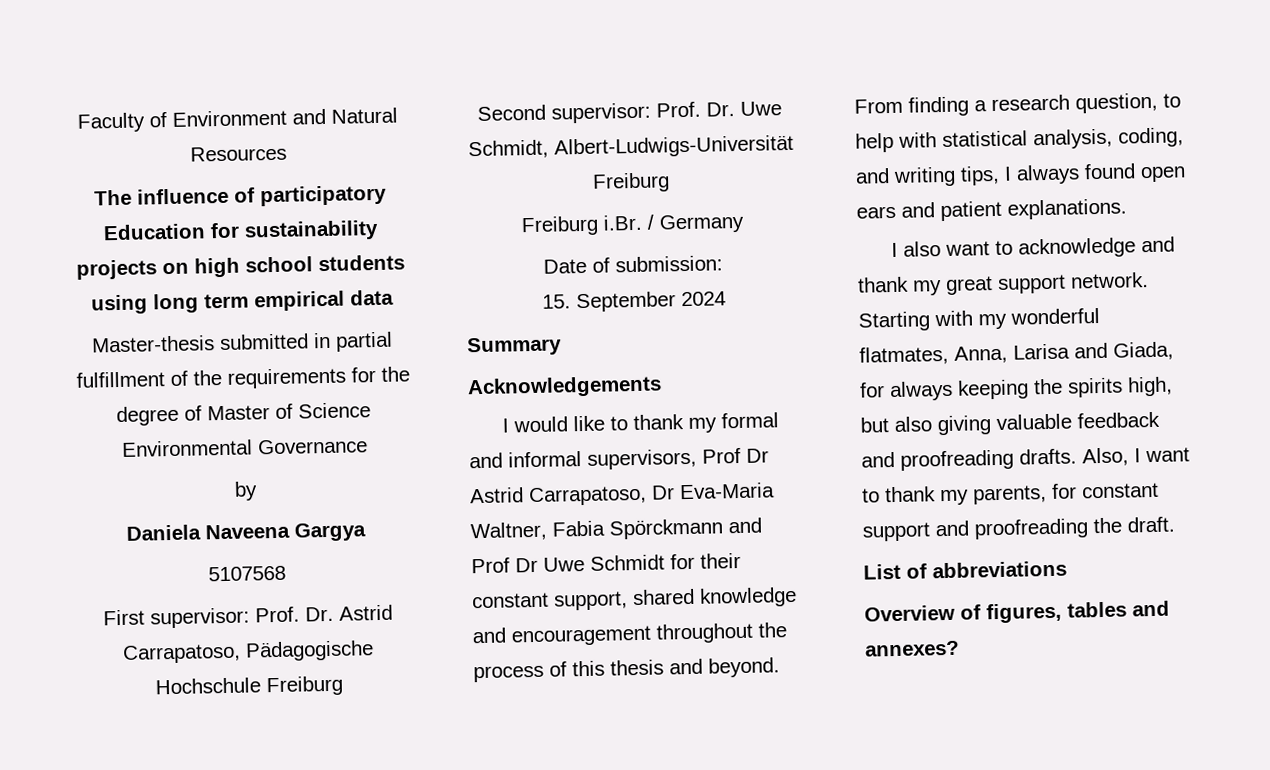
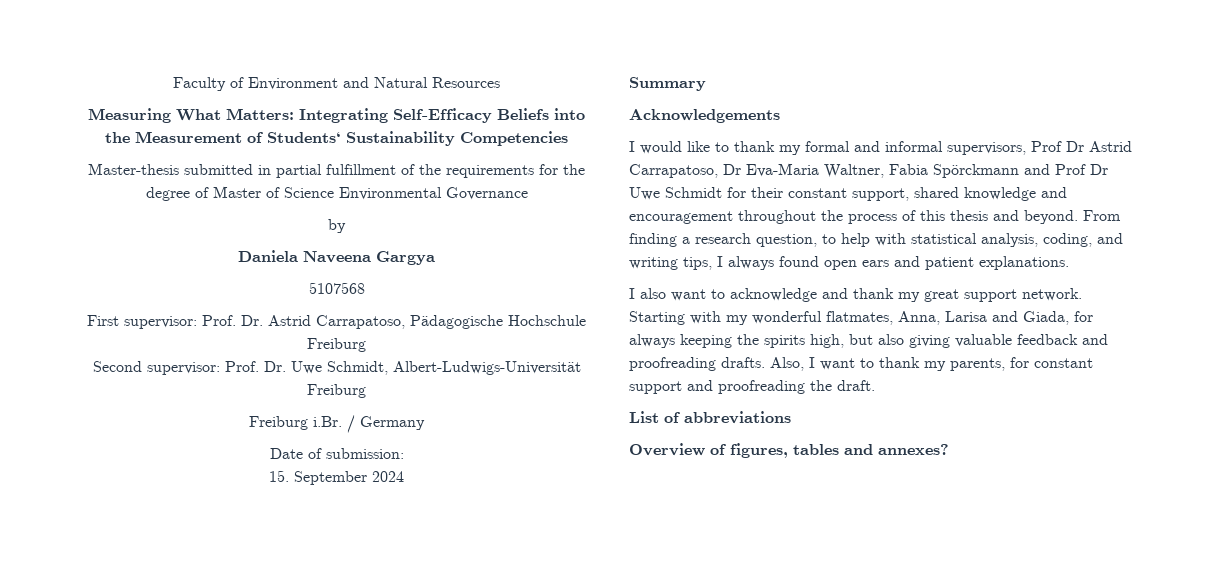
- The influence of participatory Education for sustainability projects on high school students using long term empirical data
+ Measuring What Matters: Integrating Self-Efficacy Beliefs into the Measurement of Students‘ Sustainability Competencies

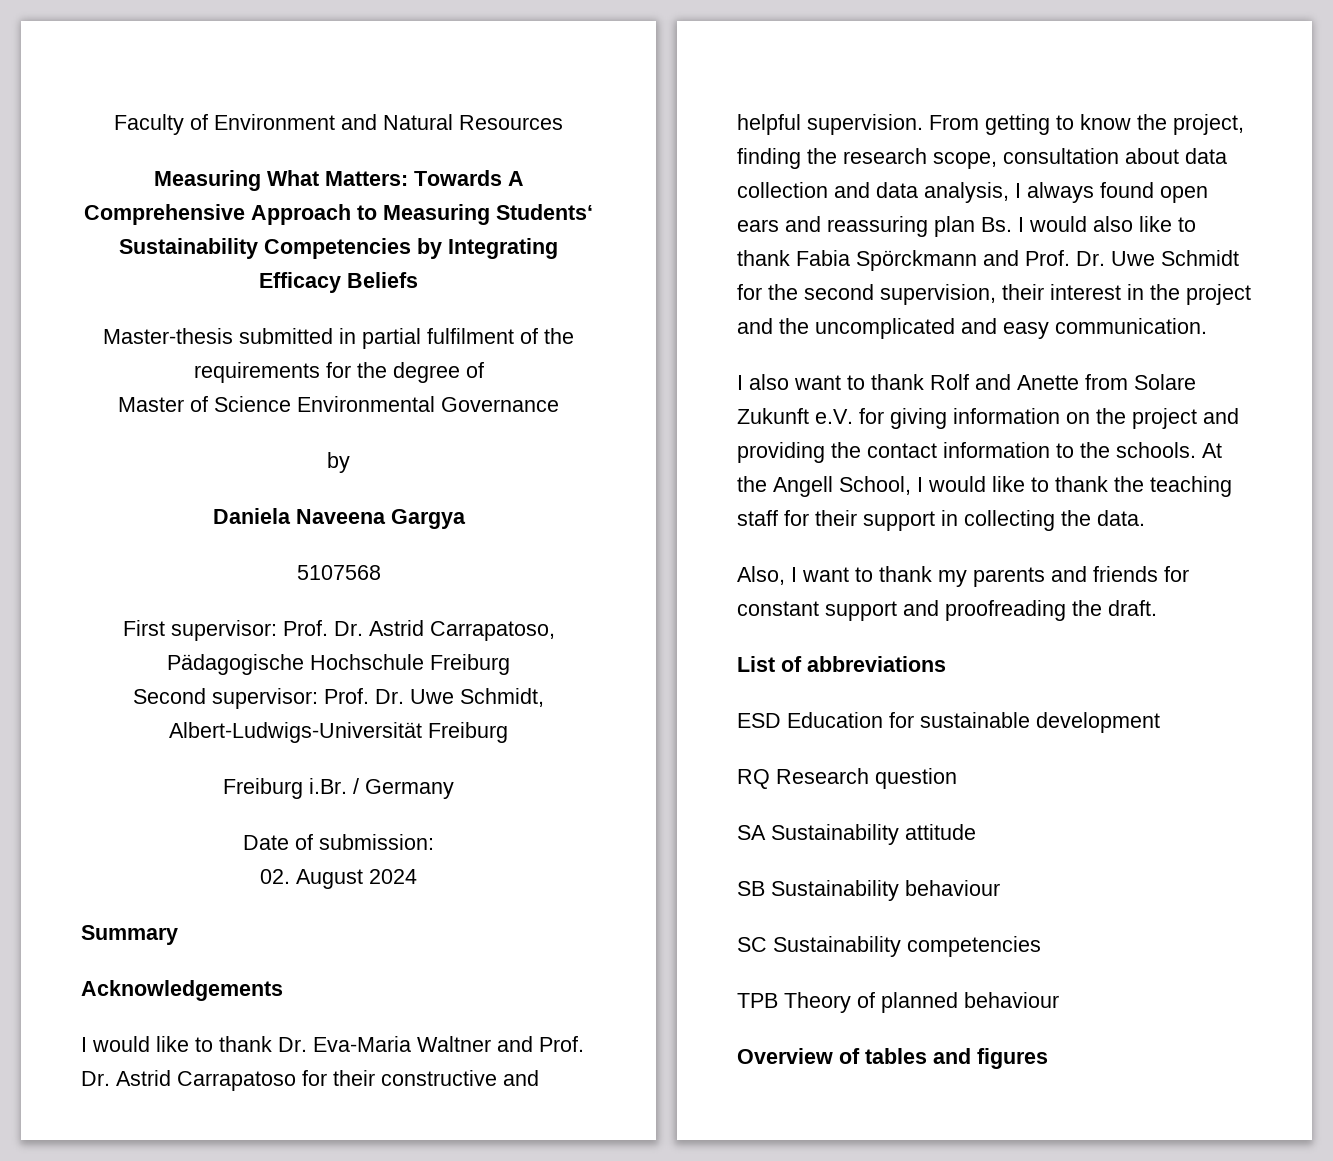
- Measuring What Matters: Integrating Self-Efficacy Beliefs into the Measurement of Students‘ Sustainability Competencies
+ Measuring What Matters: Towards A Comprehensive Approach to Measuring Students‘ Sustainability Competencies by Integrating Efficacy Beliefs
- Master-thesis submitted in partial fulfillment of the requirements for the degree of Master of Science Environmental Governance
+ Master-thesis submitted in partial fulfilment of the requirements for the degree of
+ Master of Science Environmental Governance
- 15. September 2024
+ 02. August 2024
- I would like to thank my formal and informal supervisors, Prof Dr Astrid Carrapatoso, Dr Eva-Maria Waltner, Fabia Spörckmann and Prof Dr Uwe Schmidt for their constant support, shared knowledge and encouragement throughout the process of this thesis and beyond. From finding a research question, to help with statistical analysis, coding, and writing tips, I always found open ears and patient explanations.
- I also want to acknowledge and thank my great support network. Starting with my wonderful flatmates, Anna, Larisa and Giada, for always keeping the spirits high, but also giving valuable feedback and proofreading drafts. Also, I want to thank my parents, for constant support and proofreading the draft.
+ I would like to thank Dr. Eva-Maria Waltner and Prof. Dr. Astrid Carrapatoso for their constructive and helpful supervision. From getting to know the project, finding the research scope, consultation about data collection and data analysis, I always found open ears and reassuring plan Bs. I would also like to thank Fabia Spörckmann and Prof. Dr. Uwe Schmidt for the second supervision, their interest in the project and the uncomplicated and easy communication.
+ I also want to thank Rolf and Anette from Solare Zukunft e.V. for giving information on the project and providing the contact information to the schools. At the Angell School, I would like to thank the teaching staff for their support in collecting the data.
+ Also, I want to thank my parents and friends for constant support and proofreading the draft.
+ ESD Education for sustainable development
+ RQ Research question
+ SA Sustainability attitude
+ SB Sustainability behaviour
+ SC Sustainability competencies
+ TPB Theory of planned behaviour
- Overview of figures, tables and annexes?
+ Overview of tables and figures

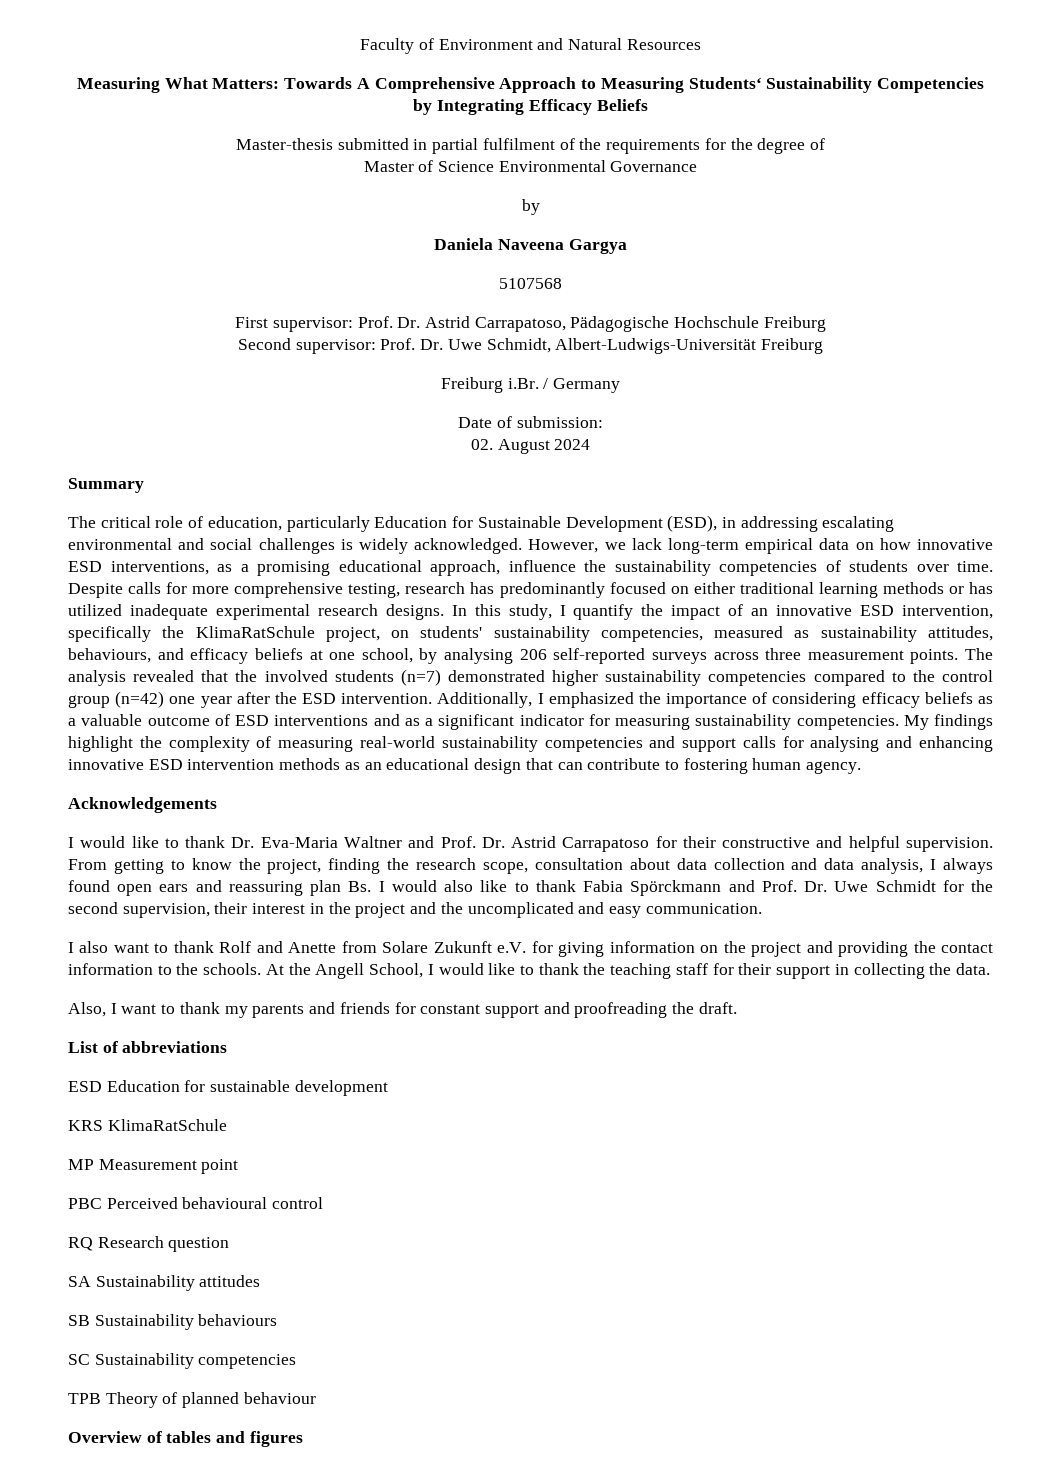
+ The critical role of education, particularly Education for Sustainable Development (ESD), in addressing escalating environmental and social challenges is widely acknowledged. However, we lack long-term empirical data on how innovative ESD interventions, as a promising educational approach, influence the sustainability competencies of students over time. Despite calls for more comprehensive testing, research has predominantly focused on either traditional learning methods or has utilized inadequate experimental research designs. In this study, I quantify the impact of an innovative ESD intervention, specifically the KlimaRatSchule project, on students' sustainability competencies, measured as sustainability attitudes, behaviours, and efficacy beliefs at one school, by analysing 206 self-reported surveys across three measurement points. The analysis revealed that the involved students (n=7) demonstrated higher sustainability competencies compared to the control group (n=42) one year after the ESD intervention. Additionally, I emphasized the importance of considering efficacy beliefs as a valuable outcome of ESD interventions and as a significant indicator for measuring sustainability competencies. My findings highlight the complexity of measuring real-world sustainability competencies and support calls for analysing and enhancing innovative ESD intervention methods as an educational design that can contribute to fostering human agency.
+ KRS KlimaRatSchule
+ MP Measurement point
+ PBC Perceived behavioural control
- SA Sustainability attitude
+ SA Sustainability attitudes
- SB Sustainability behaviour
+ SB Sustainability behaviours

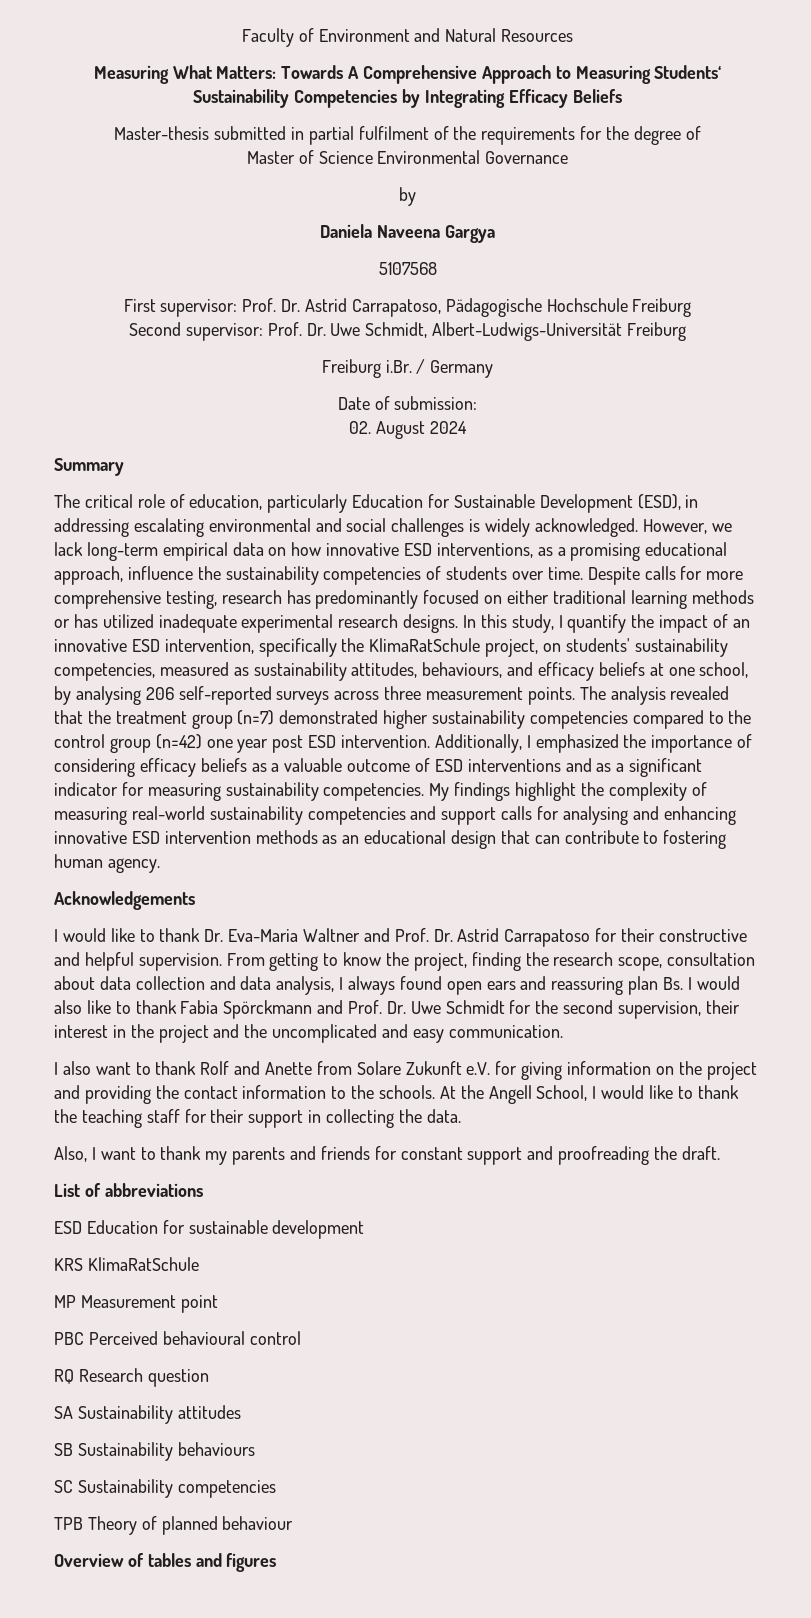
- The analysis revealed that the involved students (n=7) demonstrated higher sustainability competencies compared to the control group (n=42) one year after the ESD intervention.
+ The analysis revealed that the treatment group (n=7) demonstrated higher sustainability competencies compared to the control group (n=42) one year post ESD intervention.

